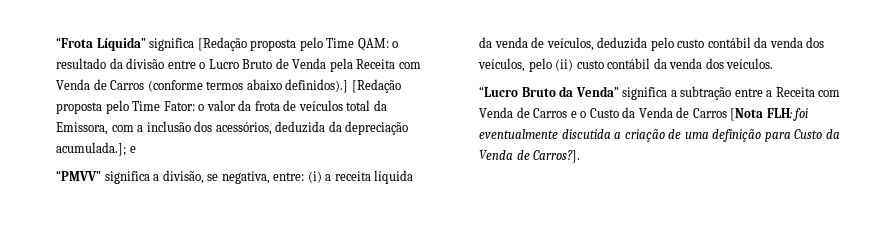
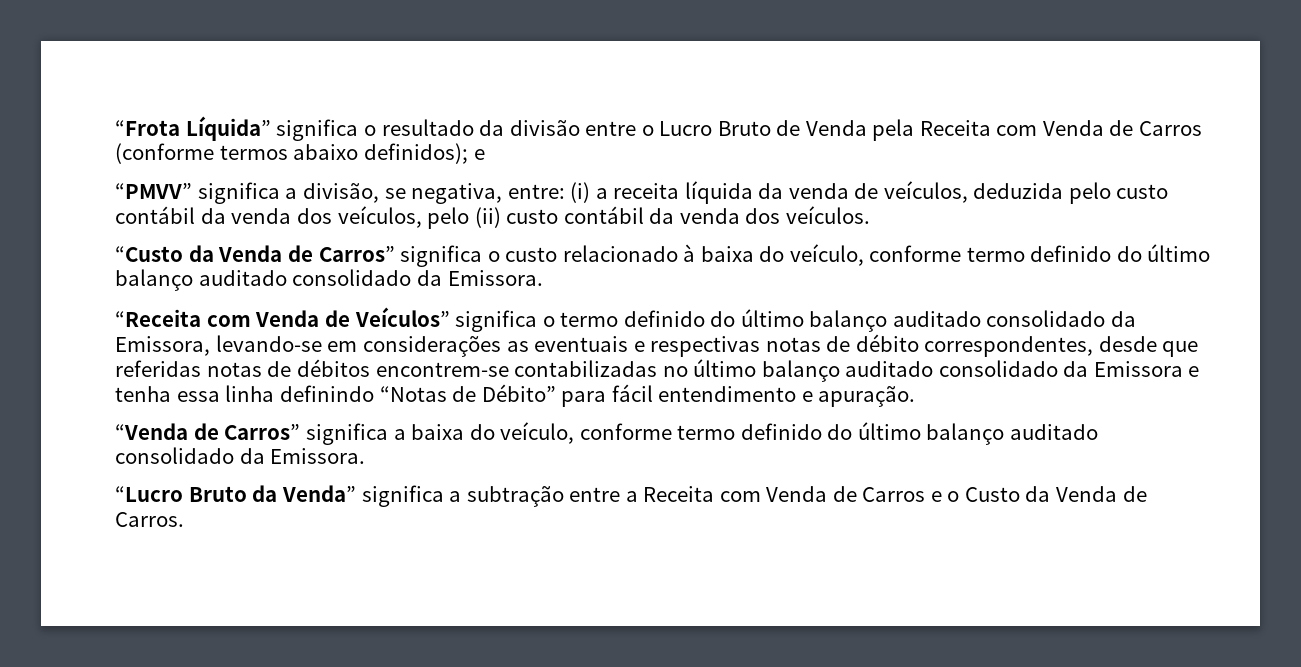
- “Frota Líquida” significa [Redação proposta pelo Time QAM: o resultado da divisão entre o Lucro Bruto de Venda pela Receita com Venda de Carros (conforme termos abaixo definidos).] [Redação proposta pelo Time Fator: o valor da frota de veículos total da Emissora, com a inclusão dos acessórios, deduzida da depreciação acumulada.]; e
+ “Frota Líquida” significa o resultado da divisão entre o Lucro Bruto de Venda pela Receita com Venda de Carros (conforme termos abaixo definidos); e
+ “Custo da Venda de Carros” significa o custo relacionado à baixa do veículo, conforme termo definido do último balanço auditado consolidado da Emissora.
+ “Receita com Venda de Veículos” significa o termo definido do último balanço auditado consolidado da Emissora, levando-se em considerações as eventuais e respectivas notas de débito correspondentes, desde que referidas notas de débitos encontrem-se contabilizadas no último balanço auditado consolidado da Emissora e tenha essa linha definindo “Notas de Débito” para fácil entendimento e apuração.
+ “Venda de Carros” significa a baixa do veículo, conforme termo definido do último balanço auditado consolidado da Emissora.
- “Lucro Bruto da Venda” significa a subtração entre a Receita com Venda de Carros e o Custo da Venda de Carros [Nota FLH: foi eventualmente discutida a criação de uma definição para Custo da Venda de Carros?].
+ “Lucro Bruto da Venda” significa a subtração entre a Receita com Venda de Carros e o Custo da Venda de Carros.

